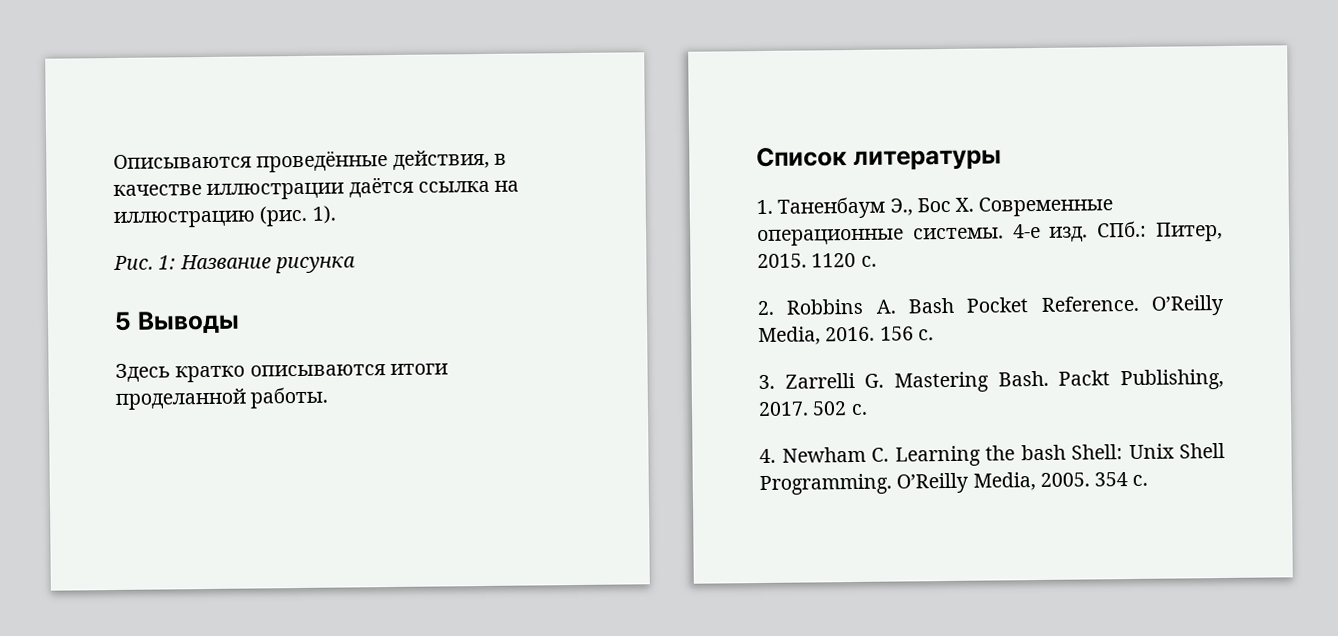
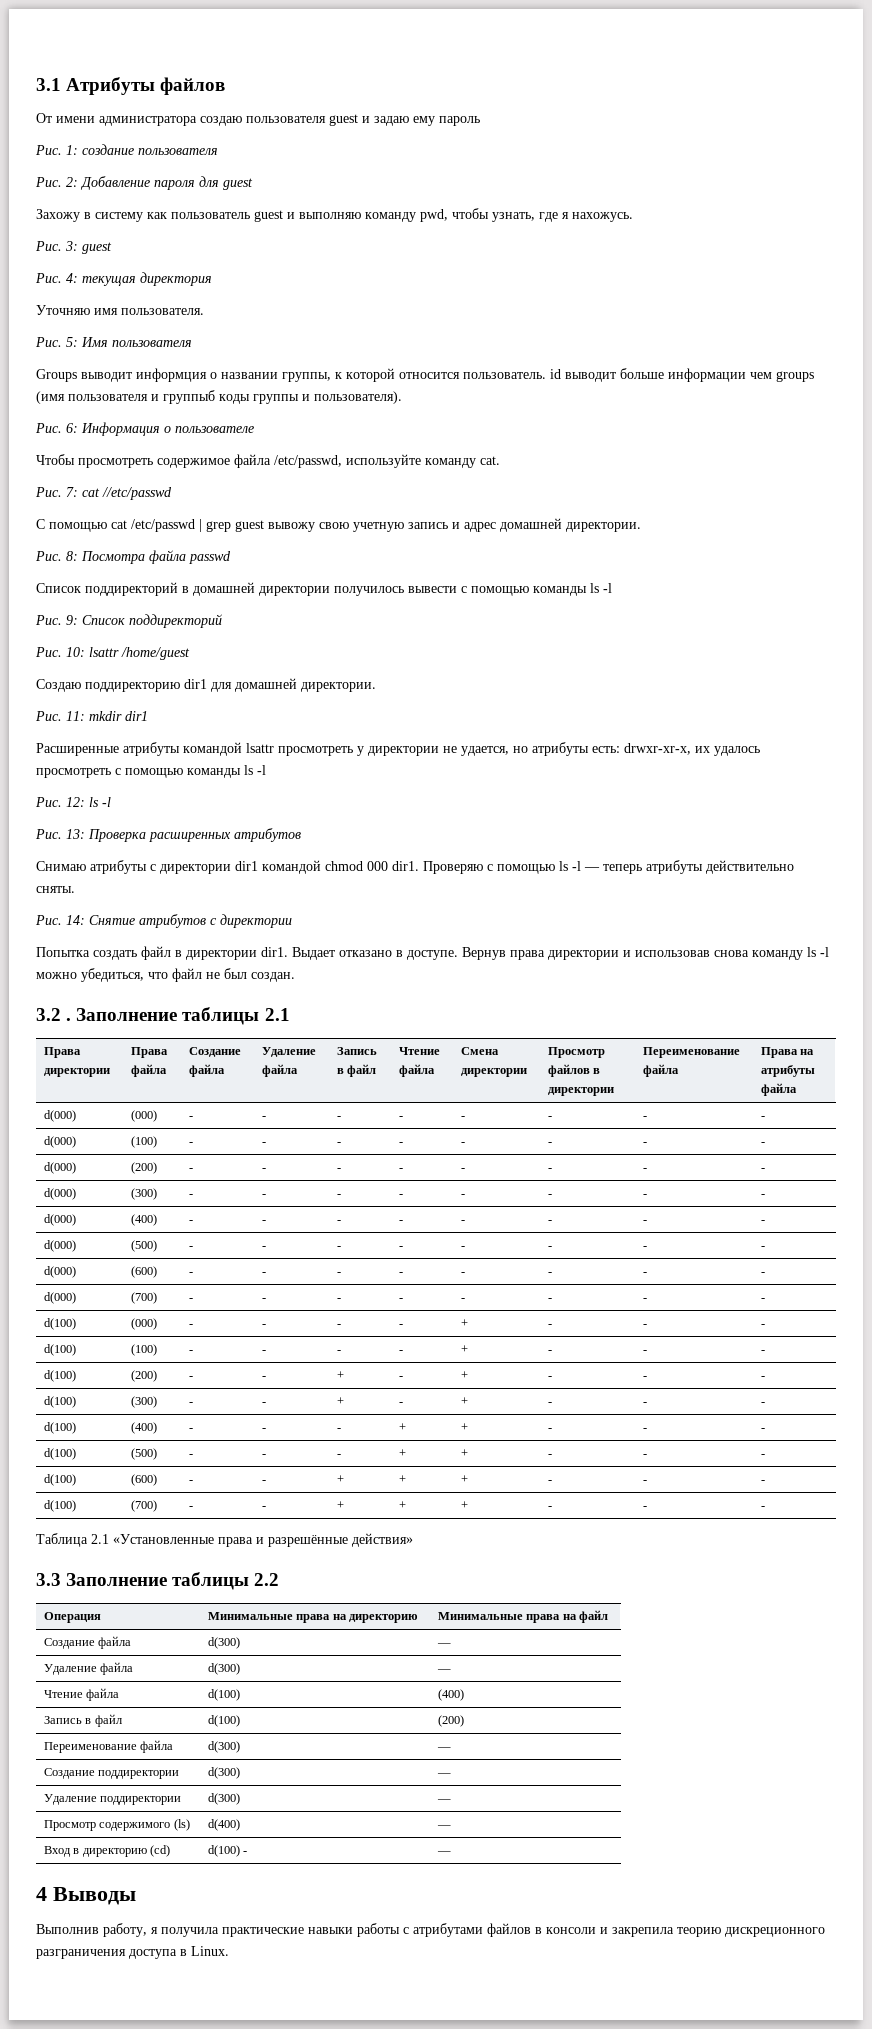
- Описываются проведённые действия, в качестве иллюстрации даётся ссылка на иллюстрацию (рис. 1).
- Рис. 1: Название рисунка
- 5 Выводы
- Здесь кратко описываются итоги проделанной работы.
- Список литературы
- 1. Таненбаум Э., Бос Х. Современные операционные системы. 4-е изд. СПб.: Питер, 2015. 1120 с.
- 2. Robbins A. Bash Pocket Reference. O’Reilly Media, 2016. 156 с.
- 3. Zarrelli G. Mastering Bash. Packt Publishing, 2017. 502 с.
- 4. Newham C. Learning the bash Shell: Unix Shell Programming. O’Reilly Media, 2005. 354 с.
+ 3.1 Атрибуты файлов
+ От имени администратора создаю пользователя guest и задаю ему пароль
+ Рис. 1: создание пользователя
+ Рис. 2: Добавление пароля для guest
+ Захожу в систему как пользователь guest и выполняю команду pwd, чтобы узнать, где я нахожусь.
+ Рис. 3: guest
+ Рис. 4: текущая директория
+ Уточняю имя пользователя.
+ Рис. 5: Имя пользователя
+ Groups выводит информция о названии группы, к которой относится пользователь. id выводит больше информации чем groups (имя пользователя и группыб коды группы и пользователя).
+ Рис. 6: Информация о пользователе
+ Чтобы просмотреть содержимое файла /etc/passwd, используйте команду cat.
+ Рис. 7: cat //etc/passwd
+ С помощью cat /etc/passwd | grep guest вывожу свою учетную запись и адрес домашней директории.
+ Рис. 8: Посмотра файла passwd
+ Список поддиректорий в домашней директории получилось вывести с помощью команды ls -l
+ Рис. 9: Список поддиректорий
+ Рис. 10: lsattr /home/guest
+ Создаю поддиректорию dir1 для домашней директории.
+ Рис. 11: mkdir dir1
+ Расширенные атрибуты командой lsattr просмотреть у директории не удается, но атрибуты есть: drwxr-xr-x, их удалось просмотреть с помощью команды ls -l
+ Рис. 12: ls -l
+ Рис. 13: Проверка расширенных атрибутов
+ Снимаю атрибуты с директории dir1 командой chmod 000 dir1. Проверяю с помощью ls -l — теперь атрибуты действительно сняты.
+ Рис. 14: Снятие атрибутов с директории
+ Попытка создать файл в директории dir1. Выдает отказано в доступе. Вернув права директории и использовав снова командy ls -l можно убедиться, что файл не был создан.
+ 3.2 . Заполнение таблицы 2.1
+ Права директории | Права файла | Создание файла | Удаление файла | Запись в файл | Чтение файла | Смена директории | Просмотр файлов в директории | Переименование файла | Права на атрибуты файла
+ d(000) | (000) | - | - | - | - | - | - | - | -
+ d(000) | (100) | - | - | - | - | - | - | - | -
+ d(000) | (200) | - | - | - | - | - | - | - | -
+ d(000) | (300) | - | - | - | - | - | - | - | -
+ d(000) | (400) | - | - | - | - | - | - | - | -
+ d(000) | (500) | - | - | - | - | - | - | - | -
+ d(000) | (600) | - | - | - | - | - | - | - | -
+ d(000) | (700) | - | - | - | - | - | - | - | -
+ d(100) | (000) | - | - | - | - | + | - | - | -
+ d(100) | (100) | - | - | - | - | + | - | - | -
+ d(100) | (200) | - | - | + | - | + | - | - | -
+ d(100) | (300) | - | - | + | - | + | - | - | -
+ d(100) | (400) | - | - | - | + | + | - | - | -
+ d(100) | (500) | - | - | - | + | + | - | - | -
+ d(100) | (600) | - | - | + | + | + | - | - | -
+ d(100) | (700) | - | - | + | + | + | - | - | -
+ Таблица 2.1 «Установленные права и разрешённые действия»
+ 3.3 Заполнение таблицы 2.2
+ Операция | Минимальные права на директорию | Минимальные права на файл
+ Создание файла | d(300) | —
+ Удаление файла | d(300) | —
+ Чтение файла | d(100) | (400)
+ Запись в файл | d(100) | (200)
+ Переименование файла | d(300) | —
+ Создание поддиректории | d(300) | —
+ Удаление поддиректории | d(300) | —
+ Просмотр содержимого (ls) | d(400) | —
+ Вход в директорию (cd) | d(100) - | —
+ 4 Выводы
+ Выполнив работу, я получила практические навыки работы с атрибутами файлов в консоли и закрепила теорию дискреционного разграничения доступа в Linux.

